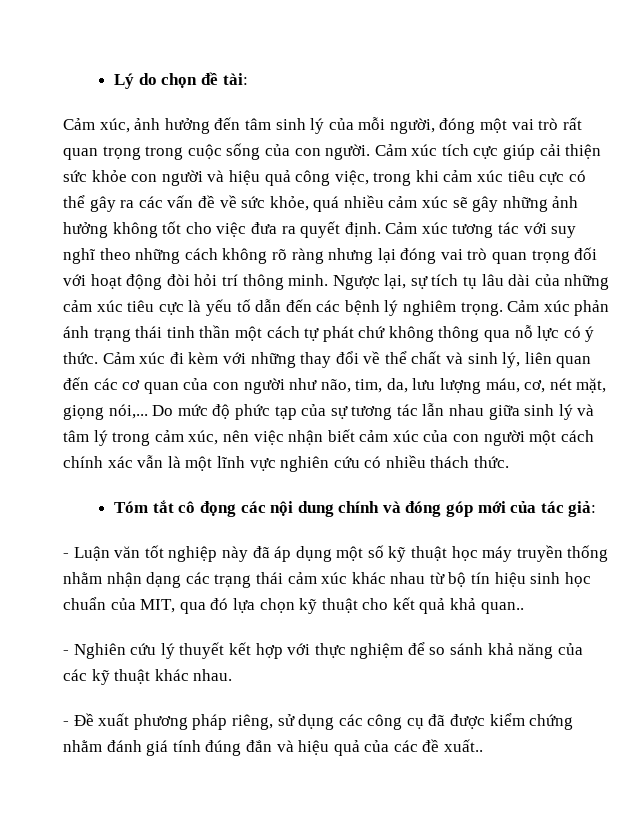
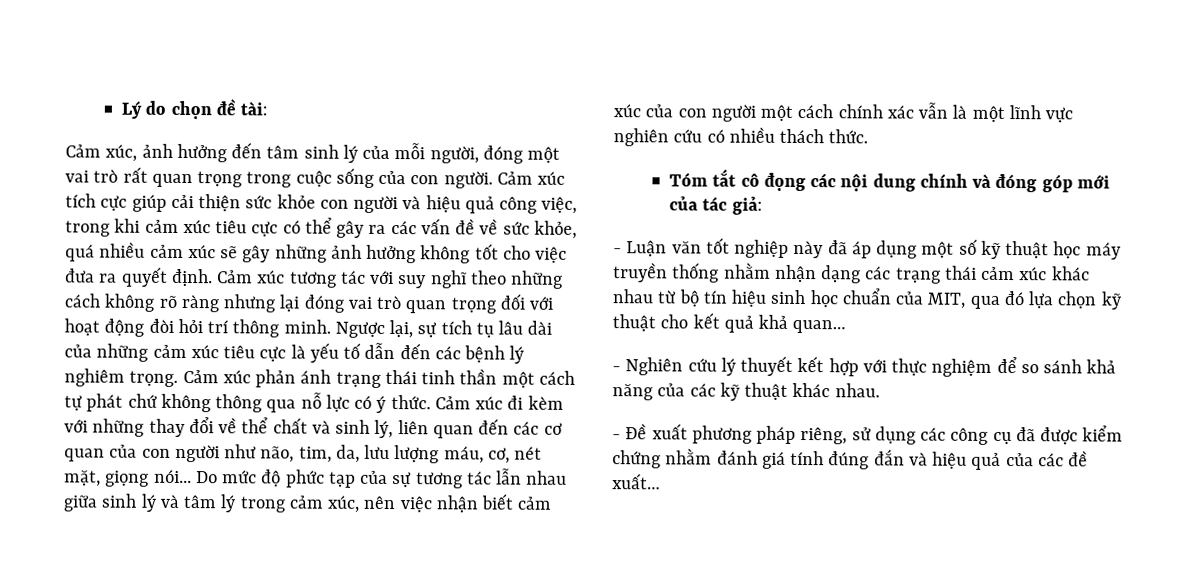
- Cảm xúc đi kèm với những thay đổi về thể chất và sinh lý, liên quan đến các cơ quan của con người như não, tim, da, lưu lượng máu, cơ, nét mặt, giọng nói,...
+ Cảm xúc đi kèm với những thay đổi về thể chất và sinh lý, liên quan đến các cơ quan của con người như não, tim, da, lưu lượng máu, cơ, nét mặt, giọng nói...
- - Luận văn tốt nghiệp này đã áp dụng một số kỹ thuật học máy truyền thống nhằm nhận dạng các trạng thái cảm xúc khác nhau từ bộ tín hiệu sinh học chuẩn của MIT, qua đó lựa chọn kỹ thuật cho kết quả khả quan..
+ - Luận văn tốt nghiệp này đã áp dụng một số kỹ thuật học máy truyền thống nhằm nhận dạng các trạng thái cảm xúc khác nhau từ bộ tín hiệu sinh học chuẩn của MIT, qua đó lựa chọn kỹ thuật cho kết quả khả quan…
- - Đề xuất phương pháp riêng, sử dụng các công cụ đã được kiểm chứng nhằm đánh giá tính đúng đắn và hiệu quả của các đề xuất..
+ - Đề xuất phương pháp riêng, sử dụng các công cụ đã được kiểm chứng nhằm đánh giá tính đúng đắn và hiệu quả của các đề xuất…

